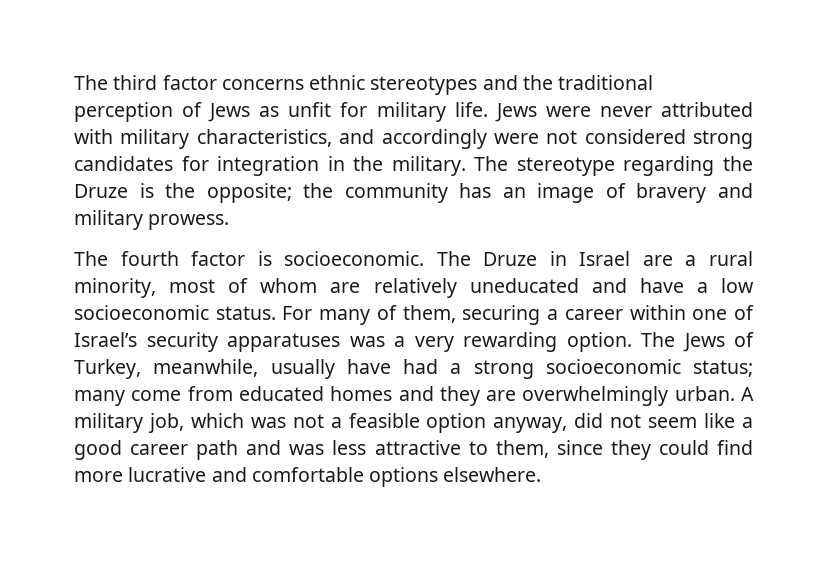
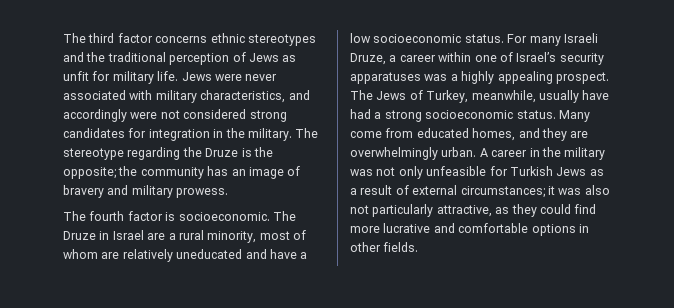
- Jews were never attributed with military characteristics, and accordingly were not considered strong candidates for integration in the military.
+ Jews were never associated with military characteristics, and accordingly were not considered strong candidates for integration in the military.
- For many of them, securing a career within one of Israel’s security apparatuses was a very rewarding option.
+ For many Israeli Druze, a career within one of Israel’s security apparatuses was a highly appealing prospect.
- The Jews of Turkey, meanwhile, usually have had a strong socioeconomic status; many come from educated homes and they are overwhelmingly urban.
+ The Jews of Turkey, meanwhile, usually have had a strong socioeconomic status. Many come from educated homes, and they are overwhelmingly urban.
- A military job, which was not a feasible option anyway, did not seem like a good career path and was less attractive to them, since they could find more lucrative and comfortable options elsewhere.
+ A career in the military was not only unfeasible for Turkish Jews as a result of external circumstances; it was also not particularly attractive, as they could find more lucrative and comfortable options in other fields.

